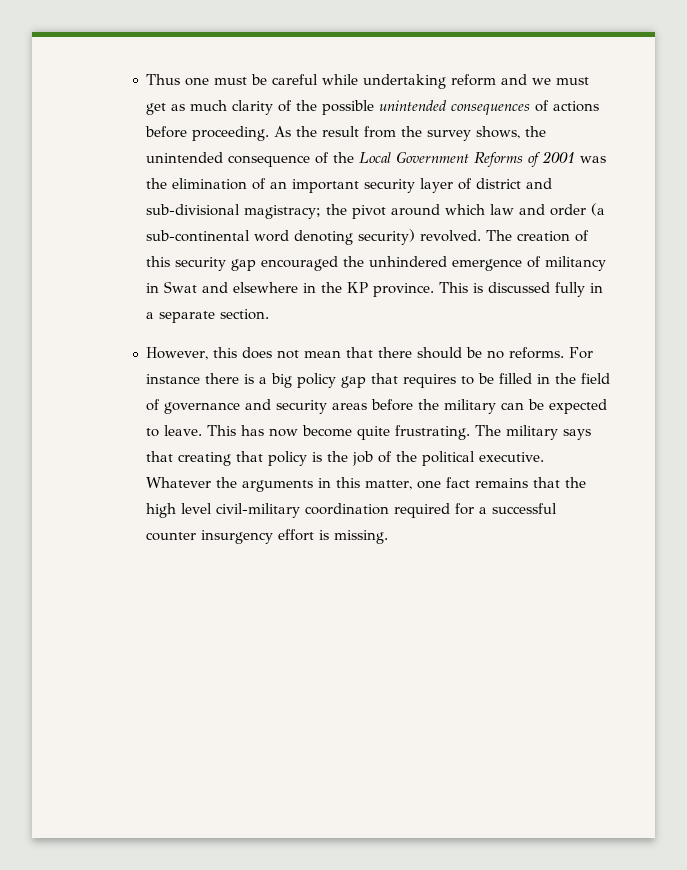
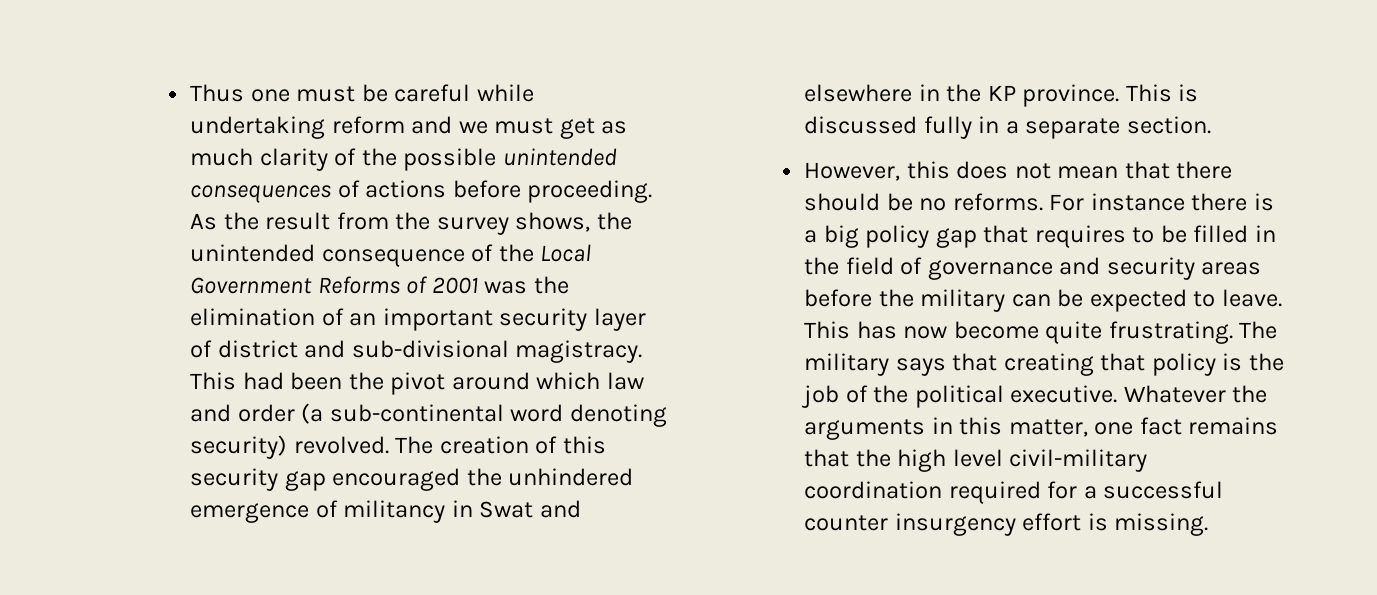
- As the result from the survey shows, the unintended consequence of the Local Government Reforms of 2001 was the elimination of an important security layer of district and sub-divisional magistracy; the pivot around which law and order (a sub-continental word denoting security) revolved.
+ As the result from the survey shows, the unintended consequence of the Local Government Reforms of 2001 was the elimination of an important security layer of district and sub-divisional magistracy. This had been the pivot around which law and order (a sub-continental word denoting security) revolved.

